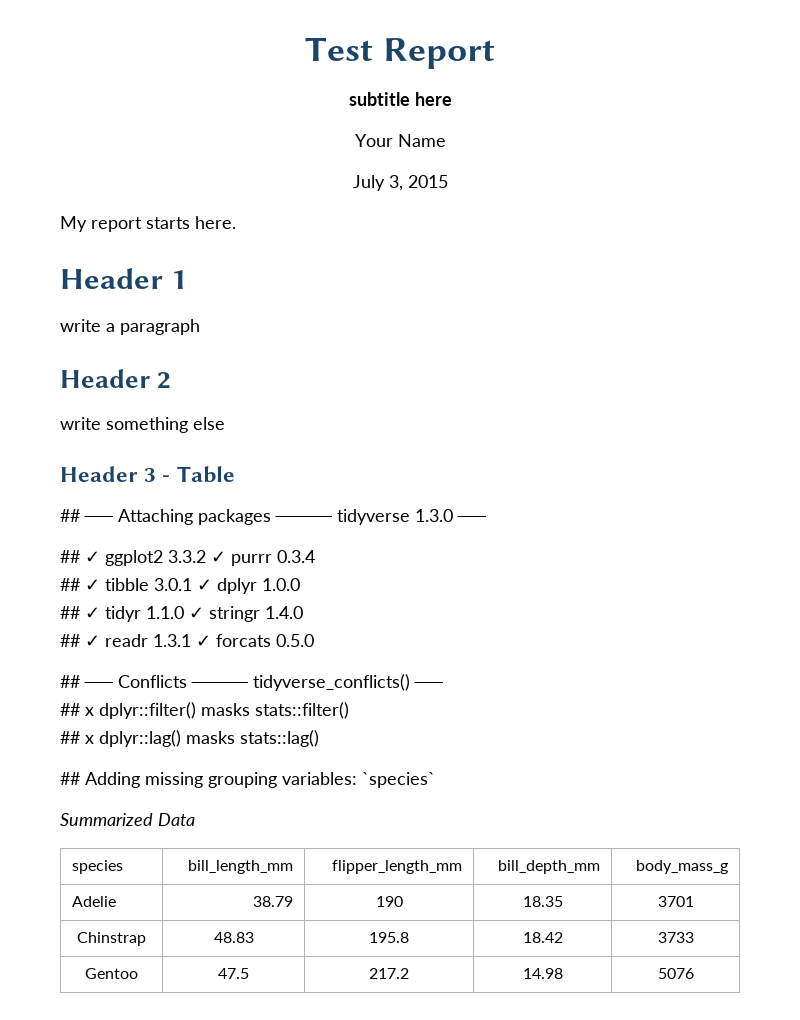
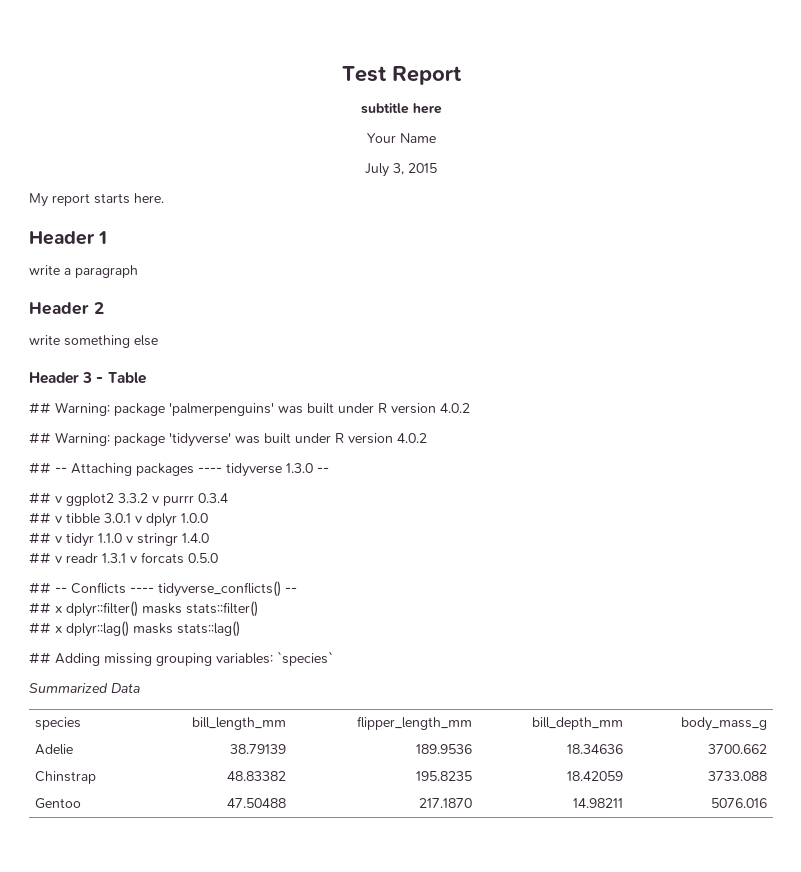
- ## ── Attaching packages ──── tidyverse 1.3.0 ──
- ## ✓ ggplot2 3.3.2 ✓ purrr 0.3.4
+ ## Warning: package 'palmerpenguins' was built under R version 4.0.2
+ ## Warning: package 'tidyverse' was built under R version 4.0.2
+ ## -- Attaching packages ---- tidyverse 1.3.0 --
+ ## v ggplot2 3.3.2 v purrr 0.3.4
- ## ✓ tibble 3.0.1 ✓ dplyr 1.0.0
+ ## v tibble 3.0.1 v dplyr 1.0.0
- ## ✓ tidyr 1.1.0 ✓ stringr 1.4.0
+ ## v tidyr 1.1.0 v stringr 1.4.0
- ## ✓ readr 1.3.1 ✓ forcats 0.5.0
+ ## v readr 1.3.1 v forcats 0.5.0
- ## ── Conflicts ──── tidyverse_conflicts() ──
+ ## -- Conflicts ---- tidyverse_conflicts() --
- Adelie | 38.79 | 190 | 18.35 | 3701
- Chinstrap | 48.83 | 195.8 | 18.42 | 3733
- Gentoo | 47.5 | 217.2 | 14.98 | 5076
+ Adelie | 38.79139 | 189.9536 | 18.34636 | 3700.662
+ Chinstrap | 48.83382 | 195.8235 | 18.42059 | 3733.088
+ Gentoo | 47.50488 | 217.1870 | 14.98211 | 5076.016

